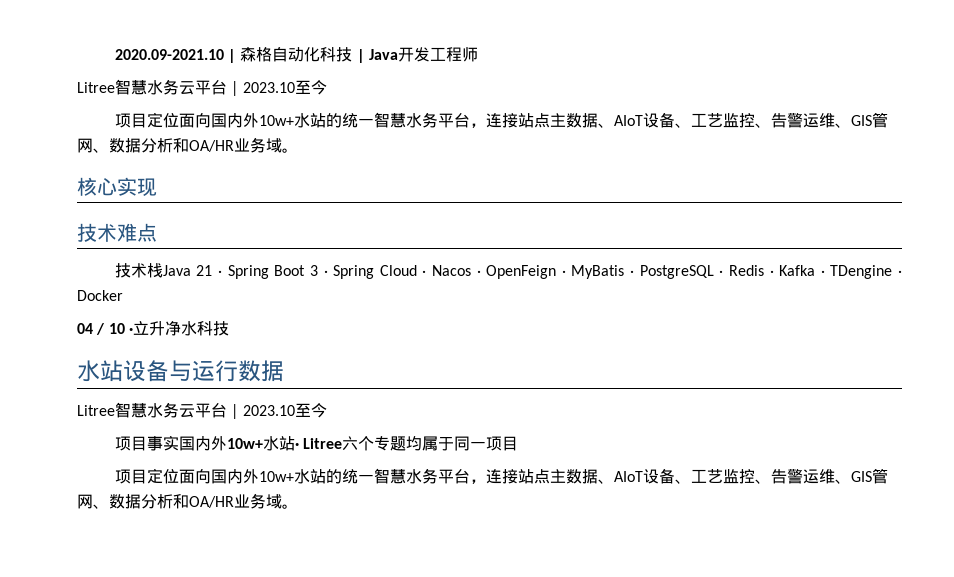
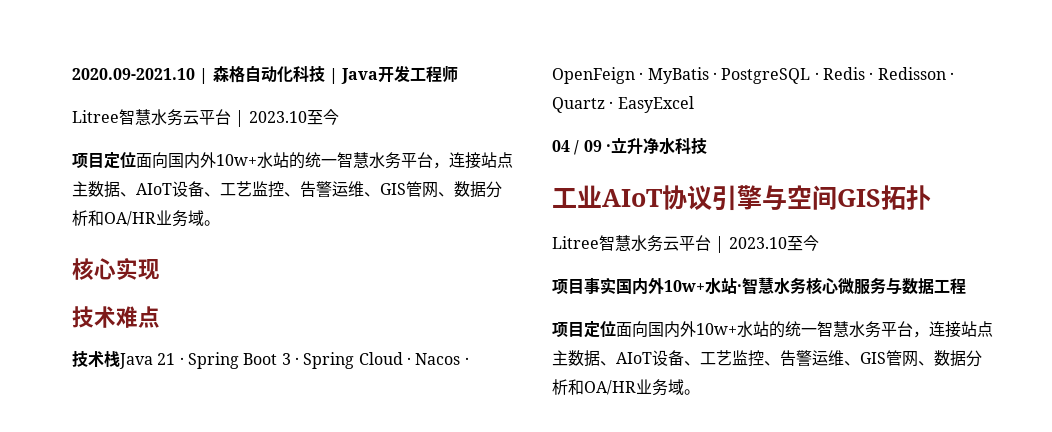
- 技术栈Java 21 · Spring Boot 3 · Spring Cloud · Nacos · OpenFeign · MyBatis · PostgreSQL · Redis · Kafka · TDengine · Docker
+ 技术栈Java 21 · Spring Boot 3 · Spring Cloud · Nacos · OpenFeign · MyBatis · PostgreSQL · Redis · Redisson · Quartz · EasyExcel
- 04 / 10 ·立升净水科技
+ 04 / 09 ·立升净水科技
- 水站设备与运行数据
+ 工业AIoT协议引擎与空间GIS拓扑
- 项目事实国内外10w+水站· Litree六个专题均属于同一项目
+ 项目事实国内外10w+水站·智慧水务核心微服务与数据工程

